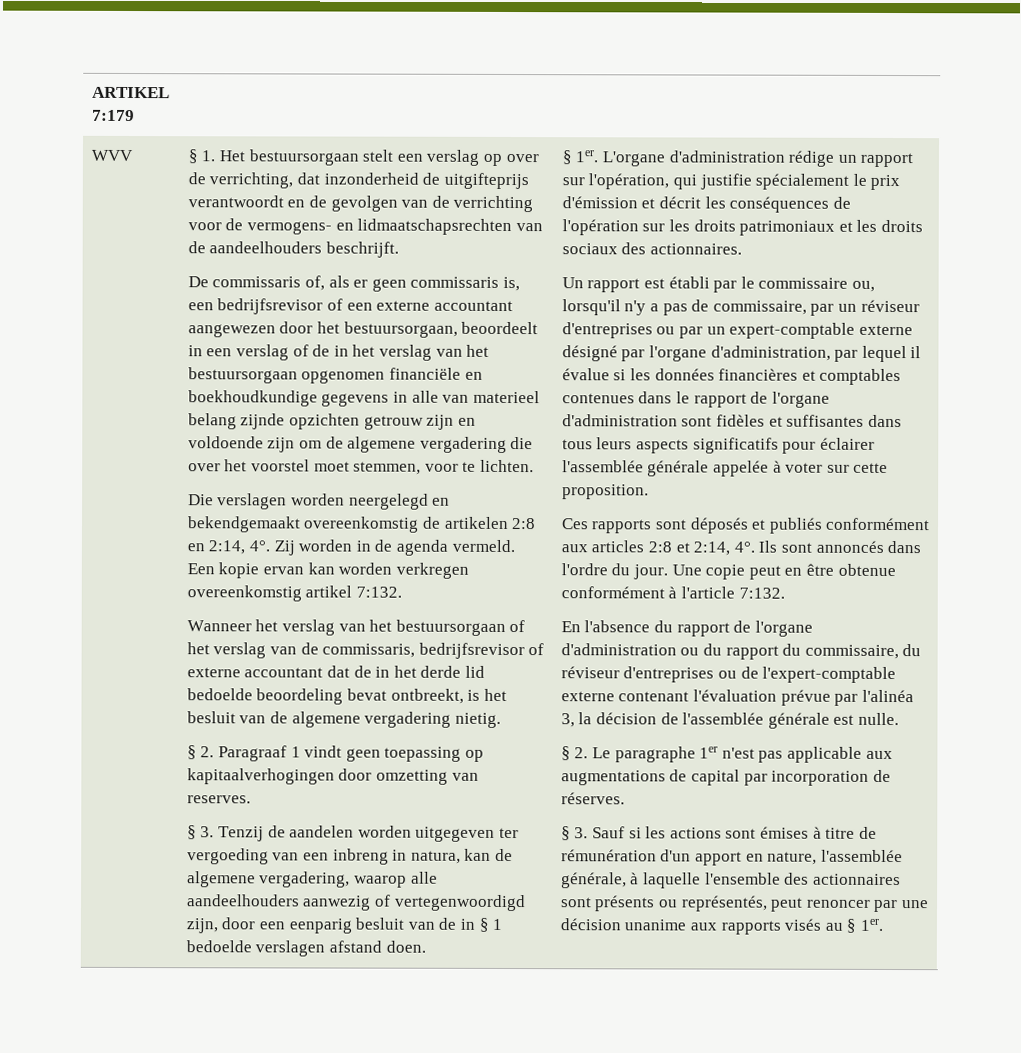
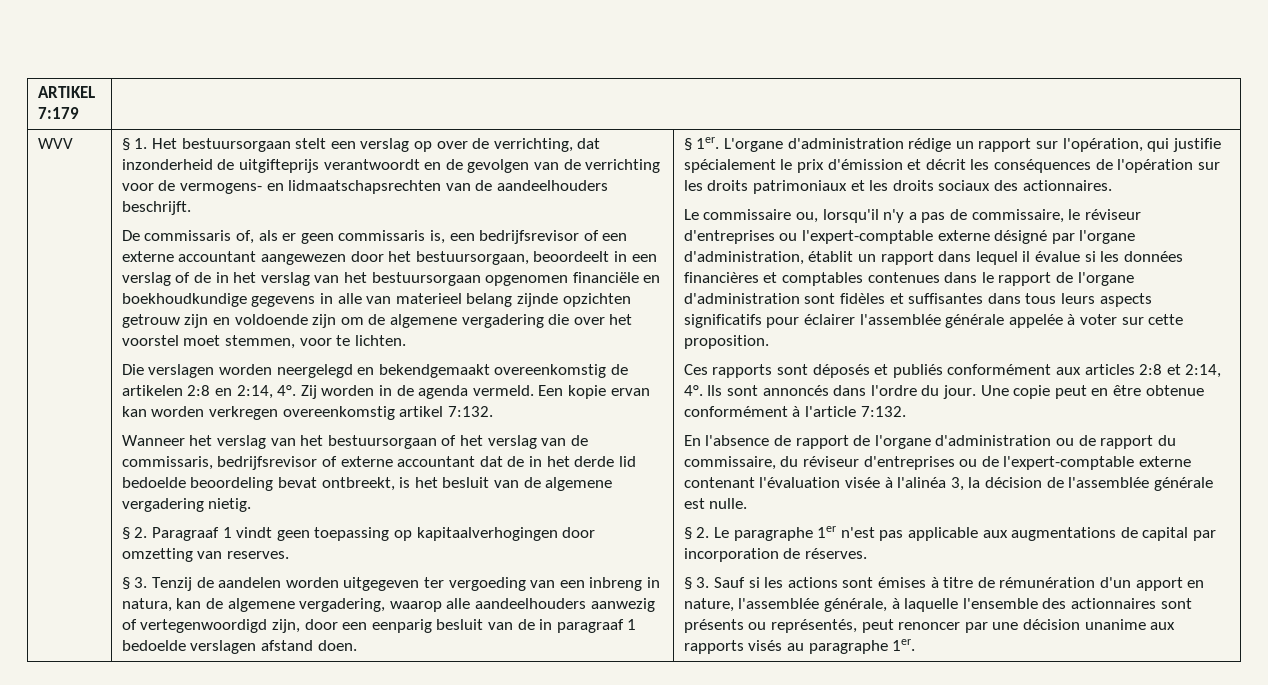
- § 3. Tenzij de aandelen worden uitgegeven ter vergoeding van een inbreng in natura, kan de algemene vergadering, waarop alle aandeelhouders aanwezig of vertegenwoordigd zijn, door een eenparig besluit van de in § 1 bedoelde verslagen afstand doen.
+ § 3. Tenzij de aandelen worden uitgegeven ter vergoeding van een inbreng in natura, kan de algemene vergadering, waarop alle aandeelhouders aanwezig of vertegenwoordigd zijn, door een eenparig besluit van de in paragraaf 1 bedoelde verslagen afstand doen.
- Un rapport est établi par le commissaire ou, lorsqu'il n'y a pas de commissaire, par un réviseur d'entreprises ou par un expert-comptable externe désigné par l'organe d'administration, par lequel il évalue si les données financières et comptables contenues dans le rapport de l'organe d'administration sont fidèles et suffisantes dans tous leurs aspects significatifs pour éclairer l'assemblée générale appelée à voter sur cette proposition.
+ Le commissaire ou, lorsqu'il n'y a pas de commissaire, le réviseur d'entreprises ou l'expert-comptable externe désigné par l'organe d'administration, établit un rapport dans lequel il évalue si les données financières et comptables contenues dans le rapport de l'organe d'administration sont fidèles et suffisantes dans tous leurs aspects significatifs pour éclairer l'assemblée générale appelée à voter sur cette proposition.
- En l'absence du rapport de l'organe d'administration ou du rapport du commissaire, du réviseur d'entreprises ou de l'expert-comptable externe contenant l'évaluation prévue par l'alinéa 3, la décision de l'assemblée générale est nulle.
+ En l'absence de rapport de l'organe d'administration ou de rapport du commissaire, du réviseur d'entreprises ou de l'expert-comptable externe contenant l'évaluation visée à l'alinéa 3, la décision de l'assemblée générale est nulle.
- § 3. Sauf si les actions sont émises à titre de rémunération d'un apport en nature, l'assemblée générale, à laquelle l'ensemble des actionnaires sont présents ou représentés, peut renoncer par une décision unanime aux rapports visés au § 1er.
+ § 3. Sauf si les actions sont émises à titre de rémunération d'un apport en nature, l'assemblée générale, à laquelle l'ensemble des actionnaires sont présents ou représentés, peut renoncer par une décision unanime aux rapports visés au paragraphe 1er.

